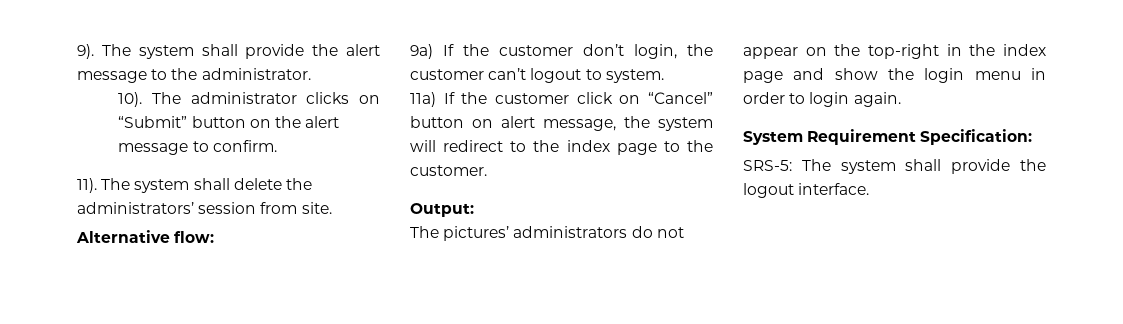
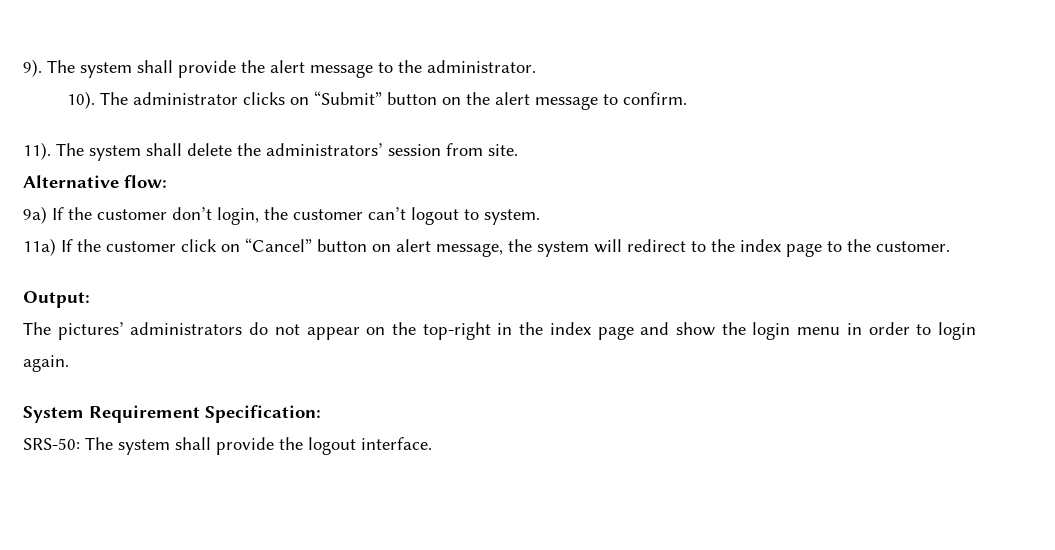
- SRS-5: The system shall provide the logout interface.
+ SRS-50: The system shall provide the logout interface.

